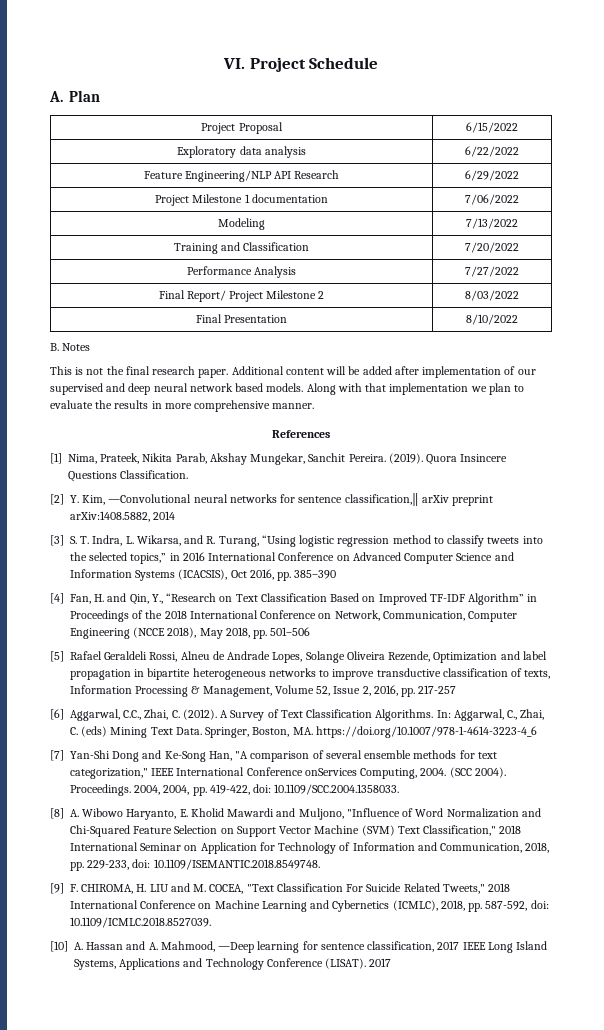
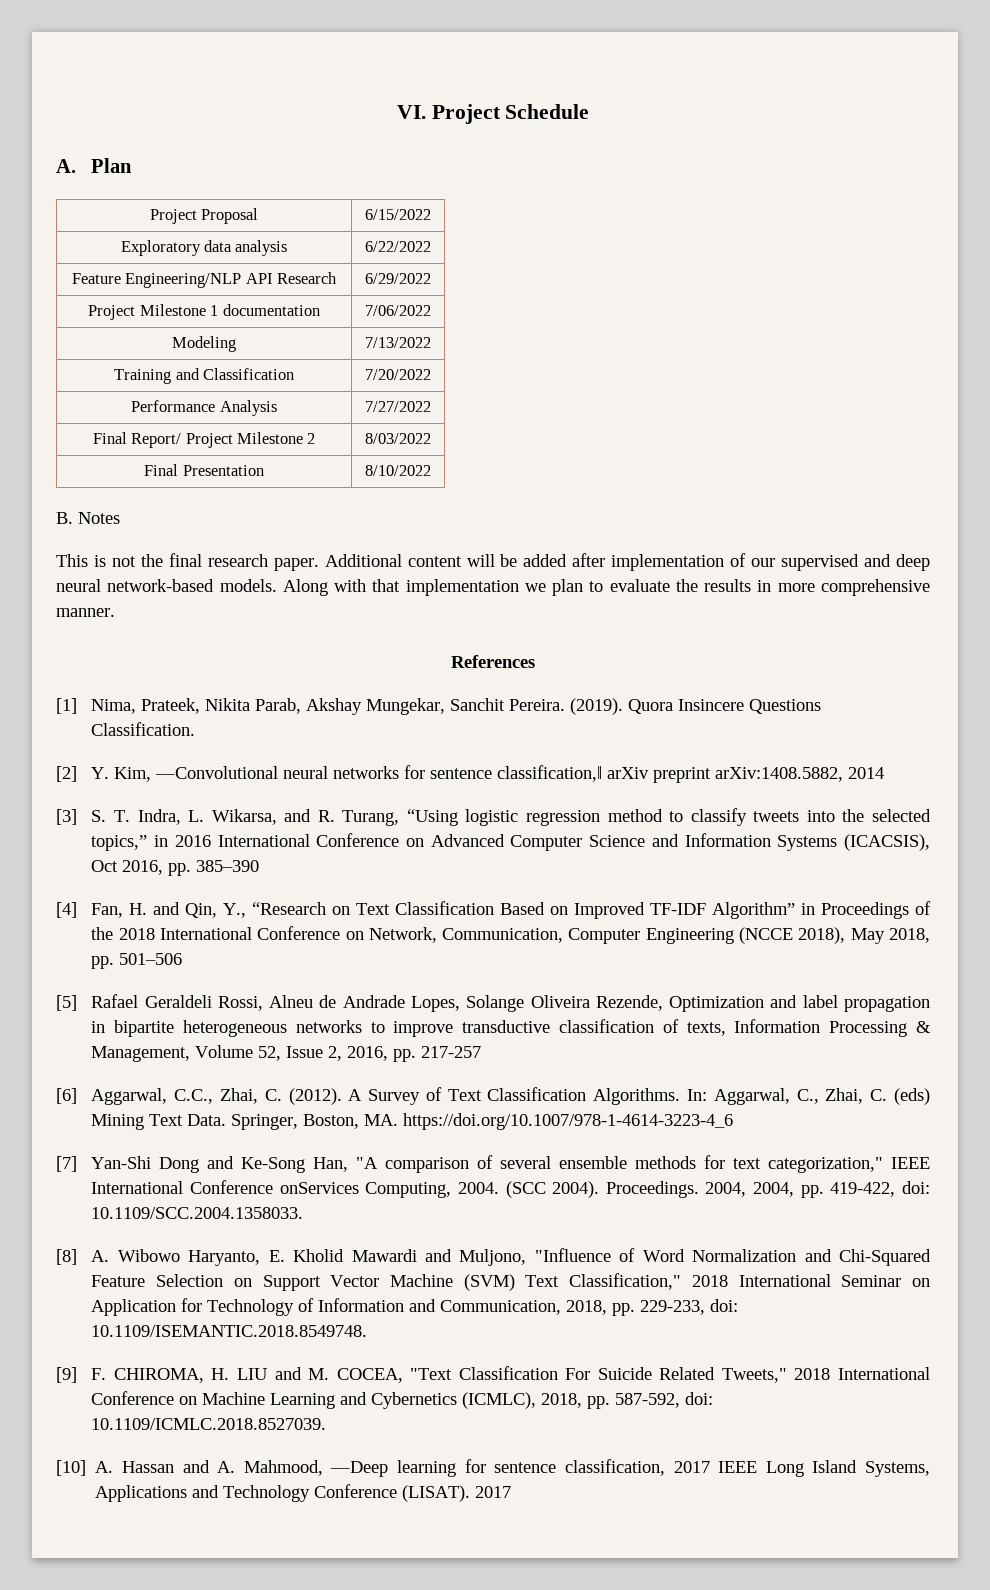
- Additional content will be added after implementation of our supervised and deep neural network based models.
+ Additional content will be added after implementation of our supervised and deep neural network-based models.

